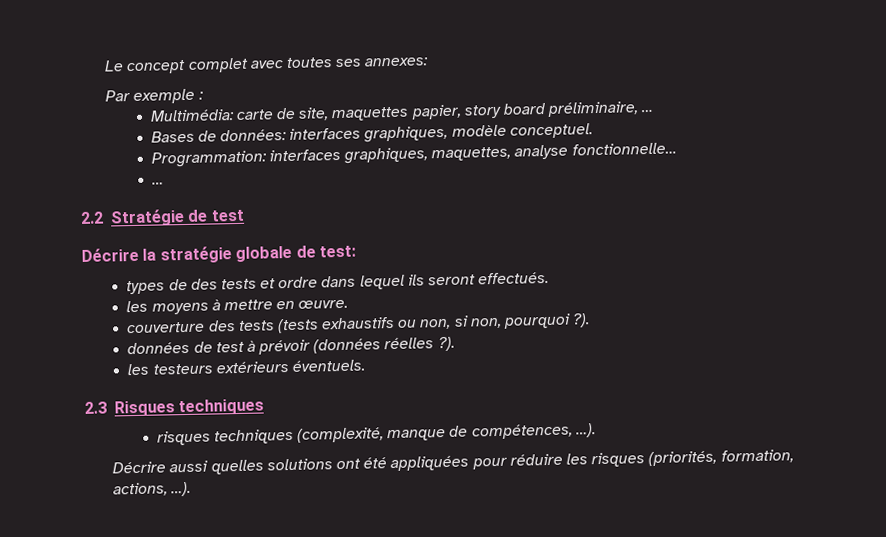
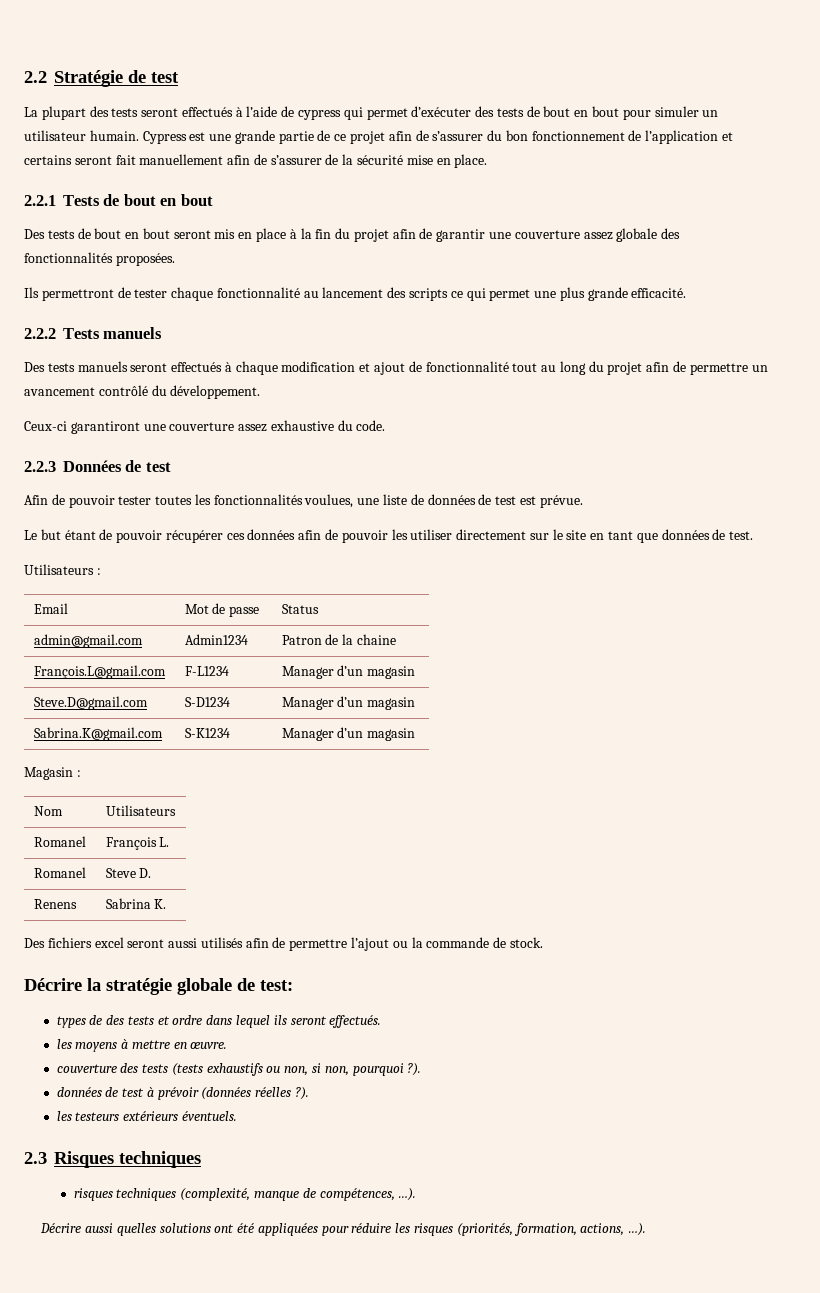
- Le concept complet avec toutes ses annexes:
- Par exemple :
- Multimédia: carte de site, maquettes papier, story board préliminaire, …
- Bases de données: interfaces graphiques, modèle conceptuel.
- Programmation: interfaces graphiques, maquettes, analyse fonctionnelle…
- …
  2.2 Stratégie de test
+ La plupart des tests seront effectués à l’aide de cypress qui permet d’exécuter des tests de bout en bout pour simuler un utilisateur humain. Cypress est une grande partie de ce projet afin de s’assurer du bon fonctionnement de l’application et certains seront fait manuellement afin de s’assurer de la sécurité mise en place.
+ 2.2.1 Tests de bout en bout
+ Des tests de bout en bout seront mis en place à la fin du projet afin de garantir une couverture assez globale des fonctionnalités proposées.
+ Ils permettront de tester chaque fonctionnalité au lancement des scripts ce qui permet une plus grande efficacité.
+ 2.2.2 Tests manuels
+ Des tests manuels seront effectués à chaque modification et ajout de fonctionnalité tout au long du projet afin de permettre un avancement contrôlé du développement.
+ Ceux-ci garantiront une couverture assez exhaustive du code.
+ 2.2.3 Données de test
+ Afin de pouvoir tester toutes les fonctionnalités voulues, une liste de données de test est prévue.
+ Le but étant de pouvoir récupérer ces données afin de pouvoir les utiliser directement sur le site en tant que données de test.
+ Utilisateurs :
+ Email | Mot de passe | Status
+ admin@gmail.com | Admin1234 | Patron de la chaine
+ François.L@gmail.com | F-L1234 | Manager d’un magasin
+ Steve.D@gmail.com | S-D1234 | Manager d’un magasin
+ Sabrina.K@gmail.com | S-K1234 | Manager d’un magasin
+ Magasin :
+ Nom | Utilisateurs
+ Romanel | François L.
+ Romanel | Steve D.
+ Renens | Sabrina K.
+ Des fichiers excel seront aussi utilisés afin de permettre l’ajout ou la commande de stock.

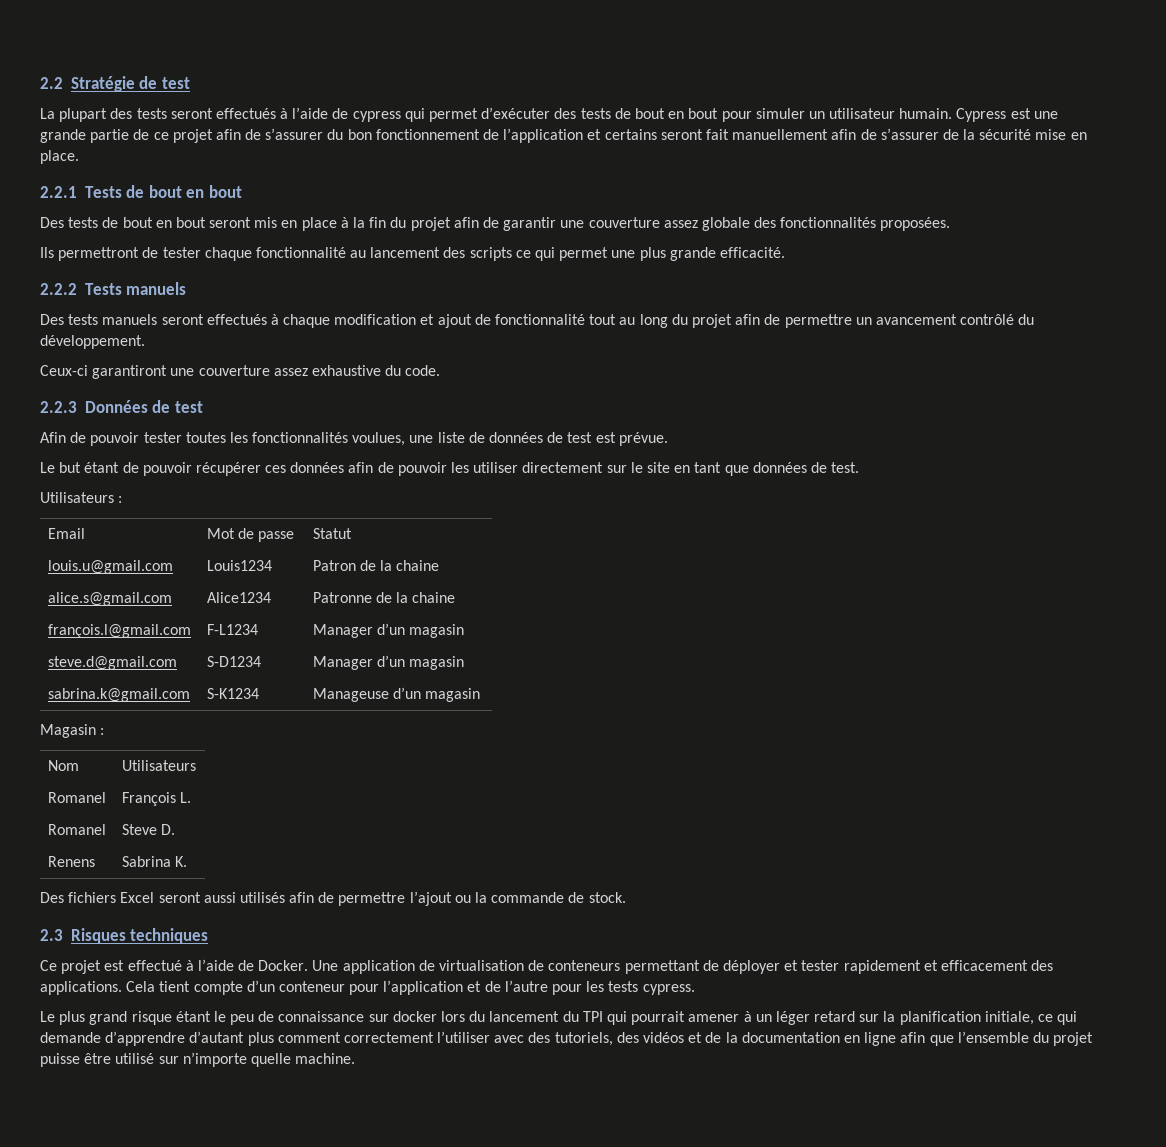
- Email | Mot de passe | Status
- admin@gmail.com | Admin1234 | Patron de la chaine
+ Email | Mot de passe | Statut
+ louis.u@gmail.com | Louis1234 | Patron de la chaine
- François.L@gmail.com | F-L1234 | Manager d’un magasin
+ alice.s@gmail.com | Alice1234 | Patronne de la chaine
+ françois.l@gmail.com | F-L1234 | Manager d’un magasin
- Steve.D@gmail.com | S-D1234 | Manager d’un magasin
+ steve.d@gmail.com | S-D1234 | Manager d’un magasin
- Sabrina.K@gmail.com | S-K1234 | Manager d’un magasin
+ sabrina.k@gmail.com | S-K1234 | Manageuse d’un magasin
- Des fichiers excel seront aussi utilisés afin de permettre l’ajout ou la commande de stock.
+ Des fichiers Excel seront aussi utilisés afin de permettre l’ajout ou la commande de stock.
- Décrire la stratégie globale de test:
- types de des tests et ordre dans lequel ils seront effectués.
- les moyens à mettre en œuvre.
- couverture des tests (tests exhaustifs ou non, si non, pourquoi ?).
- données de test à prévoir (données réelles ?).
- les testeurs extérieurs éventuels.
  2.3 Risques techniques
- risques techniques (complexité, manque de compétences, …).
- Décrire aussi quelles solutions ont été appliquées pour réduire les risques (priorités, formation, actions, …).
+ Ce projet est effectué à l’aide de Docker. Une application de virtualisation de conteneurs permettant de déployer et tester rapidement et efficacement des applications. Cela tient compte d’un conteneur pour l’application et de l’autre pour les tests cypress.
+ Le plus grand risque étant le peu de connaissance sur docker lors du lancement du TPI qui pourrait amener à un léger retard sur la planification initiale, ce qui demande d’apprendre d’autant plus comment correctement l’utiliser avec des tutoriels, des vidéos et de la documentation en ligne afin que l’ensemble du projet puisse être utilisé sur n’importe quelle machine.

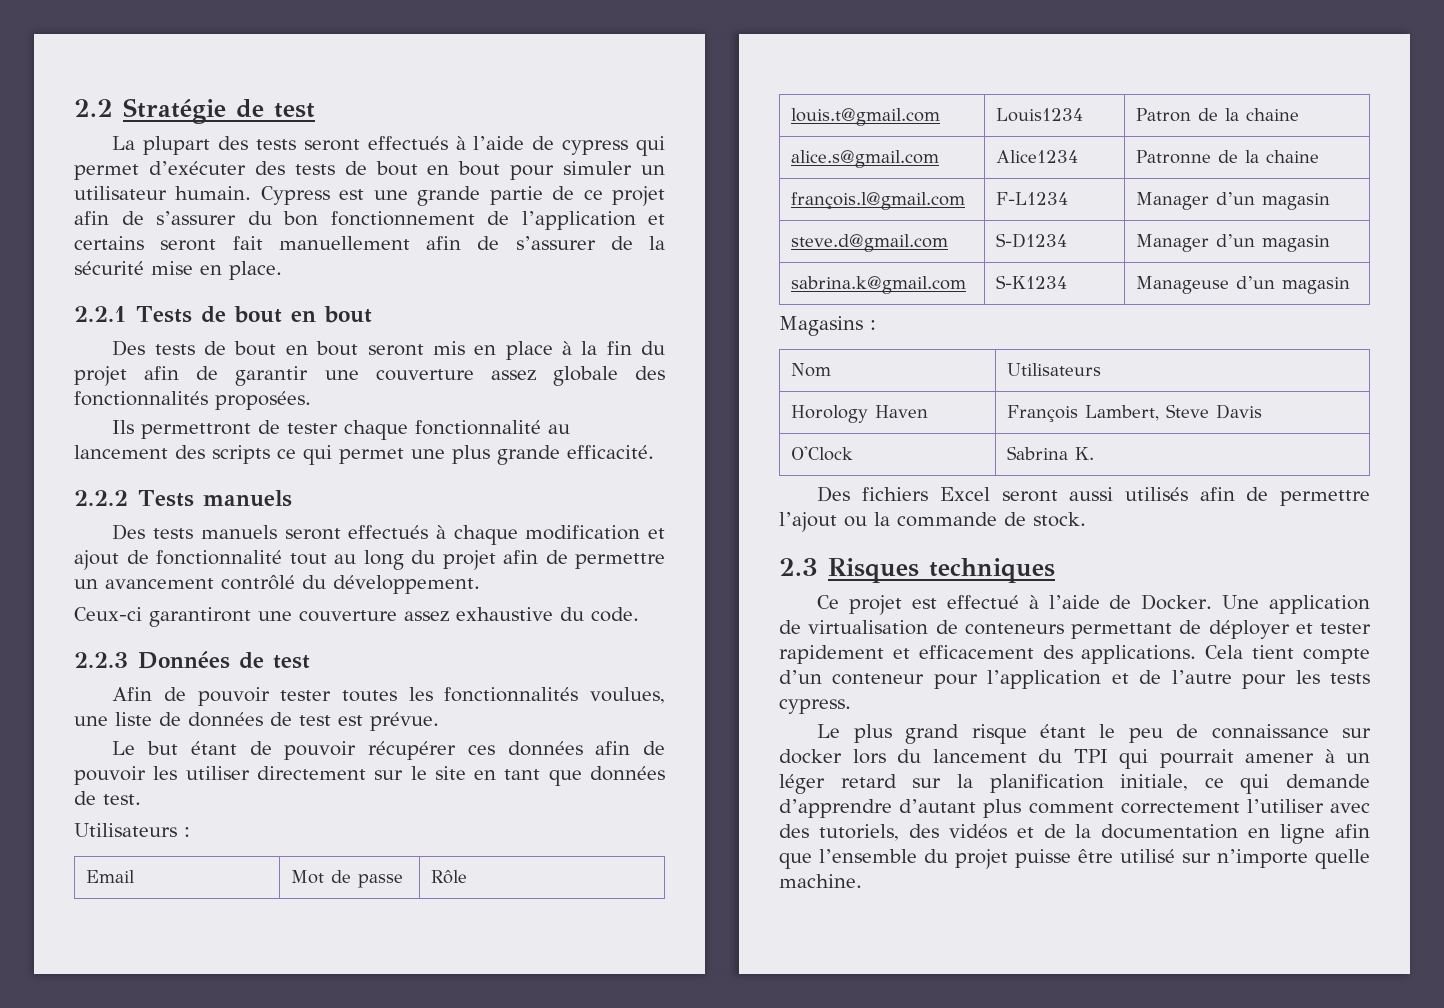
- Email | Mot de passe | Statut
- louis.u@gmail.com | Louis1234 | Patron de la chaine
+ Email | Mot de passe | Rôle
+ louis.t@gmail.com | Louis1234 | Patron de la chaine
- Magasin :
+ Magasins :
- Romanel | François L.
- Romanel | Steve D.
- Renens | Sabrina K.
+ Horology Haven | François Lambert, Steve Davis
+ O'Clock | Sabrina K.

